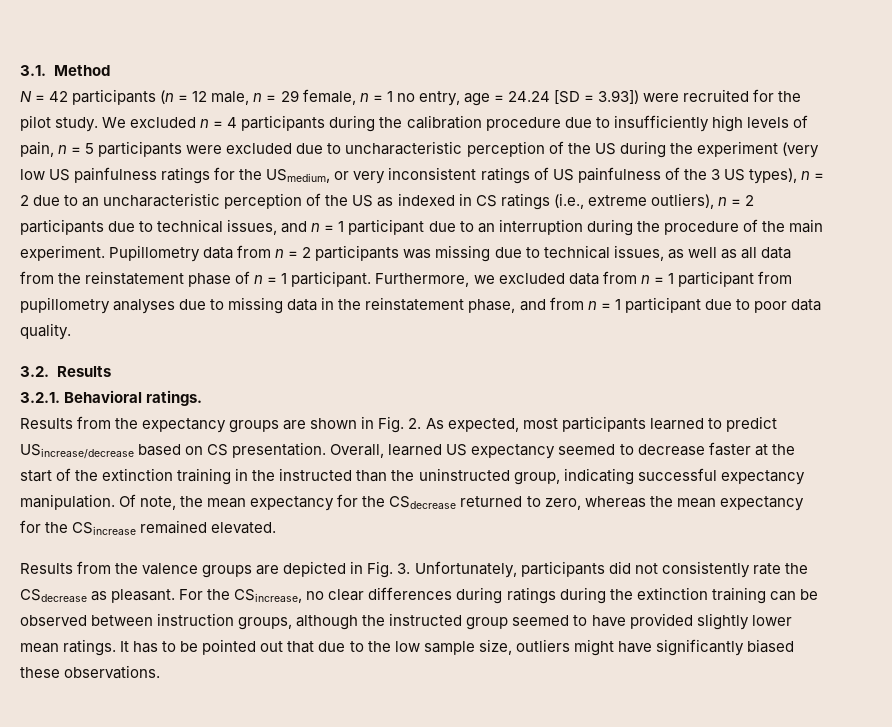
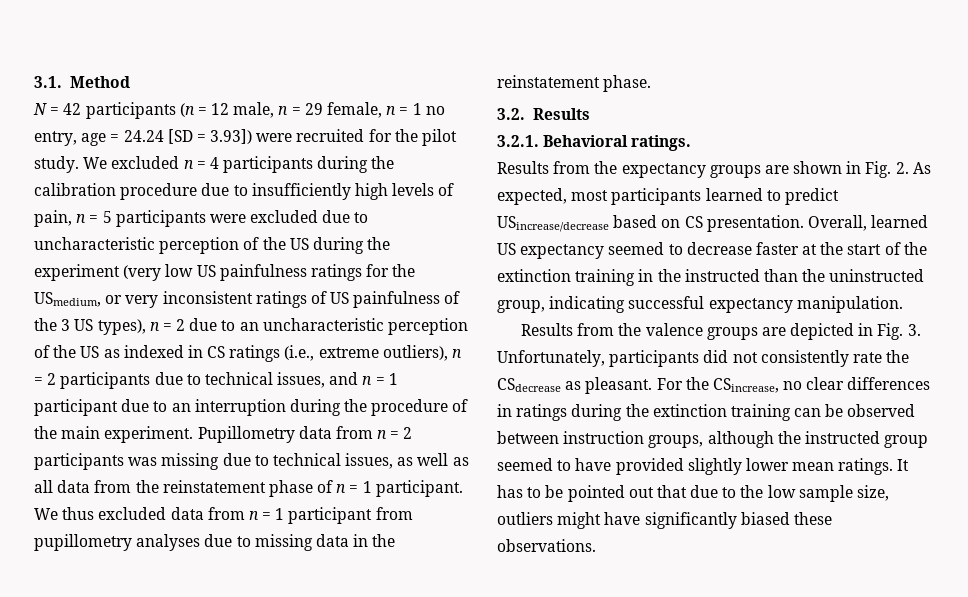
- Furthermore, we excluded data from n = 1 participant from pupillometry analyses due to missing data in the reinstatement phase, and from n = 1 participant due to poor data quality.
+ We thus excluded data from n = 1 participant from pupillometry analyses due to missing data in the reinstatement phase.
- Of note, the mean expectancy for the CSdecrease returned to zero, whereas the mean expectancy for the CSincrease remained elevated.
- For the CSincrease, no clear differences during ratings during the extinction training can be observed between instruction groups, although the instructed group seemed to have provided slightly lower mean ratings.
+ For the CSincrease, no clear differences in ratings during the extinction training can be observed between instruction groups, although the instructed group seemed to have provided slightly lower mean ratings.

